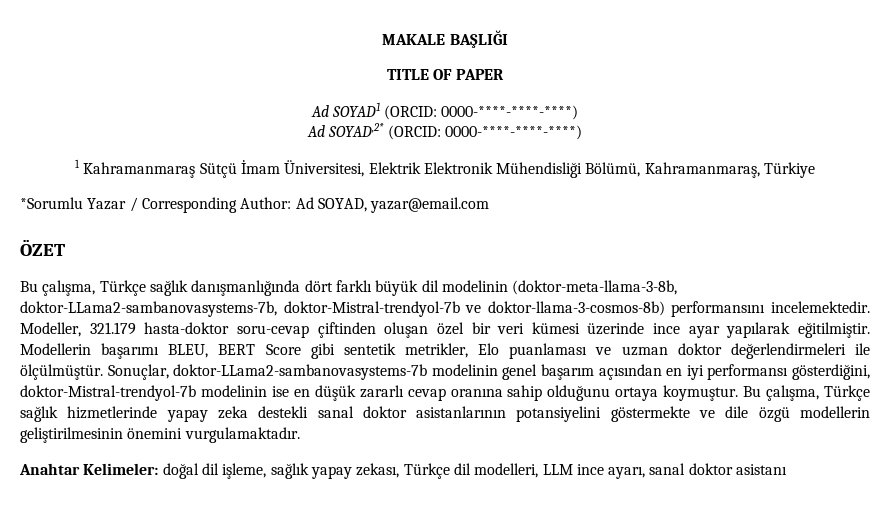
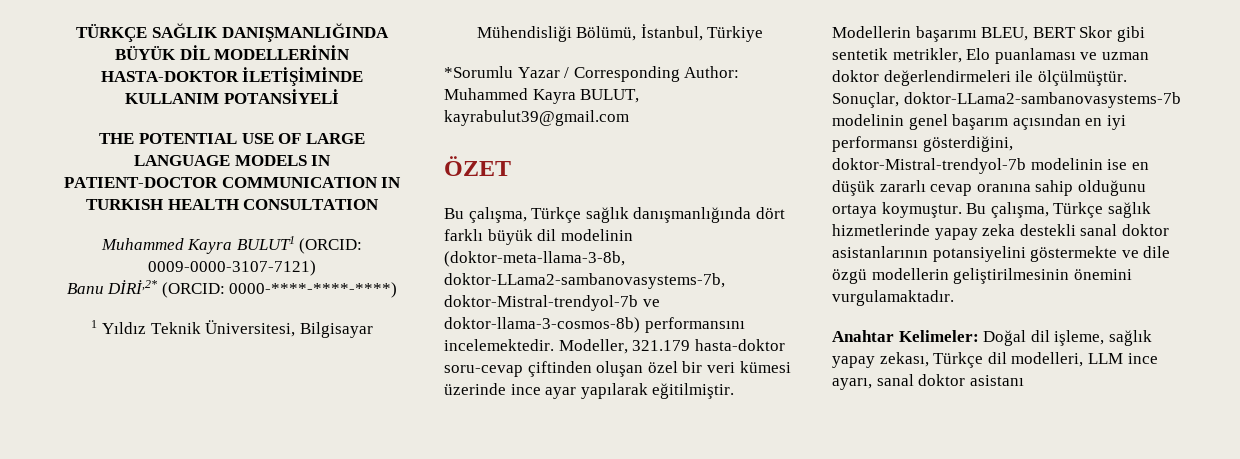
- MAKALE BAŞLIĞI
- TITLE OF PAPER
- Ad SOYAD1 (ORCID: 0000-****-****-****)
- Ad SOYAD,2* (ORCID: 0000-****-****-****)
- 1 Kahramanmaraş Sütçü İmam Üniversitesi, Elektrik Elektronik Mühendisliği Bölümü, Kahramanmaraş, Türkiye
+ TÜRKÇE SAĞLIK DANIŞMANLIĞINDA BÜYÜK DİL MODELLERİNİN HASTA-DOKTOR İLETİŞİMİNDE KULLANIM POTANSİYELİ
+ THE POTENTIAL USE OF LARGE LANGUAGE MODELS IN PATIENT-DOCTOR COMMUNICATION IN TURKISH HEALTH CONSULTATION
+ Muhammed Kayra BULUT1 (ORCID: 0009-0000-3107-7121)
+ Banu DİRİ,2* (ORCID: 0000-****-****-****)
+ 1 Yıldız Teknik Üniversitesi, Bilgisayar Mühendisliği Bölümü, İstanbul, Türkiye
- *Sorumlu Yazar / Corresponding Author: Ad SOYAD, yazar@email.com
+ *Sorumlu Yazar / Corresponding Author: Muhammed Kayra BULUT, kayrabulut39@gmail.com
- Modellerin başarımı BLEU, BERT Score gibi sentetik metrikler, Elo puanlaması ve uzman doktor değerlendirmeleri ile ölçülmüştür.
+ Modellerin başarımı BLEU, BERT Skor gibi sentetik metrikler, Elo puanlaması ve uzman doktor değerlendirmeleri ile ölçülmüştür.
- Anahtar Kelimeler: doğal dil işleme, sağlık yapay zekası, Türkçe dil modelleri, LLM ince ayarı, sanal doktor asistanı
+ Anahtar Kelimeler: Doğal dil işleme, sağlık yapay zekası, Türkçe dil modelleri, LLM ince ayarı, sanal doktor asistanı

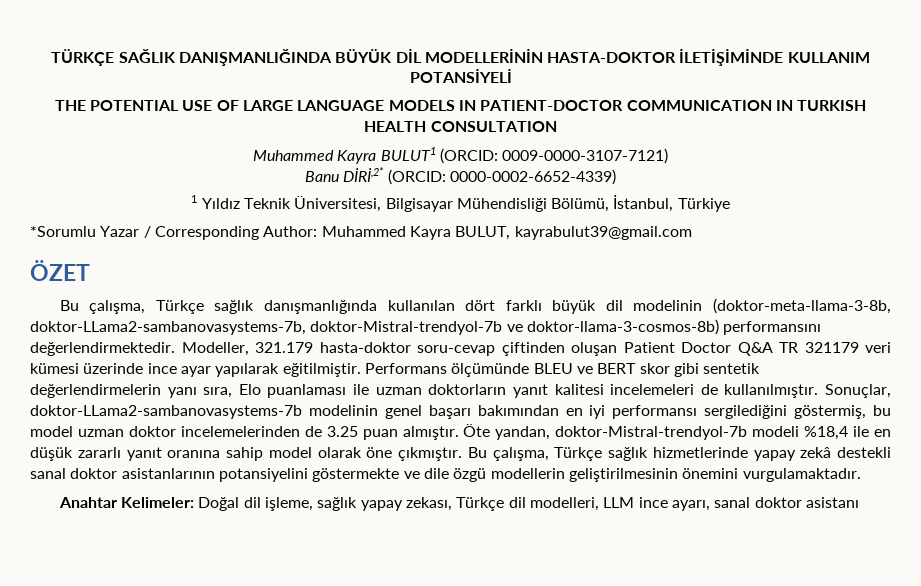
- Banu DİRİ,2* (ORCID: 0000-****-****-****)
+ Banu DİRİ,2* (ORCID: 0000-0002-6652-4339)
- Bu çalışma, Türkçe sağlık danışmanlığında dört farklı büyük dil modelinin (doktor-meta-llama-3-8b, doktor-LLama2-sambanovasystems-7b, doktor-Mistral-trendyol-7b ve doktor-llama-3-cosmos-8b) performansını incelemektedir.
+ Bu çalışma, Türkçe sağlık danışmanlığında kullanılan dört farklı büyük dil modelinin (doktor-meta-llama-3-8b, doktor-LLama2-sambanovasystems-7b, doktor-Mistral-trendyol-7b ve doktor-llama-3-cosmos-8b) performansını değerlendirmektedir.
- Modeller, 321.179 hasta-doktor soru-cevap çiftinden oluşan özel bir veri kümesi üzerinde ince ayar yapılarak eğitilmiştir.
+ Modeller, 321.179 hasta-doktor soru-cevap çiftinden oluşan Patient Doctor Q&A TR 321179 veri kümesi üzerinde ince ayar yapılarak eğitilmiştir.
- Modellerin başarımı BLEU, BERT Skor gibi sentetik metrikler, Elo puanlaması ve uzman doktor değerlendirmeleri ile ölçülmüştür.
+ Performans ölçümünde BLEU ve BERT skor gibi sentetik değerlendirmelerin yanı sıra, Elo puanlaması ile uzman doktorların yanıt kalitesi incelemeleri de kullanılmıştır.
- Sonuçlar, doktor-LLama2-sambanovasystems-7b modelinin genel başarım açısından en iyi performansı gösterdiğini, doktor-Mistral-trendyol-7b modelinin ise en düşük zararlı cevap oranına sahip olduğunu ortaya koymuştur.
+ Sonuçlar, doktor-LLama2-sambanovasystems-7b modelinin genel başarı bakımından en iyi performansı sergilediğini göstermiş, bu model uzman doktor incelemelerinden de 3.25 puan almıştır. Öte yandan, doktor-Mistral-trendyol-7b modeli %18,4 ile en düşük zararlı yanıt oranına sahip model olarak öne çıkmıştır.
- Bu çalışma, Türkçe sağlık hizmetlerinde yapay zeka destekli sanal doktor asistanlarının potansiyelini göstermekte ve dile özgü modellerin geliştirilmesinin önemini vurgulamaktadır.
+ Bu çalışma, Türkçe sağlık hizmetlerinde yapay zekâ destekli sanal doktor asistanlarının potansiyelini göstermekte ve dile özgü modellerin geliştirilmesinin önemini vurgulamaktadır.

